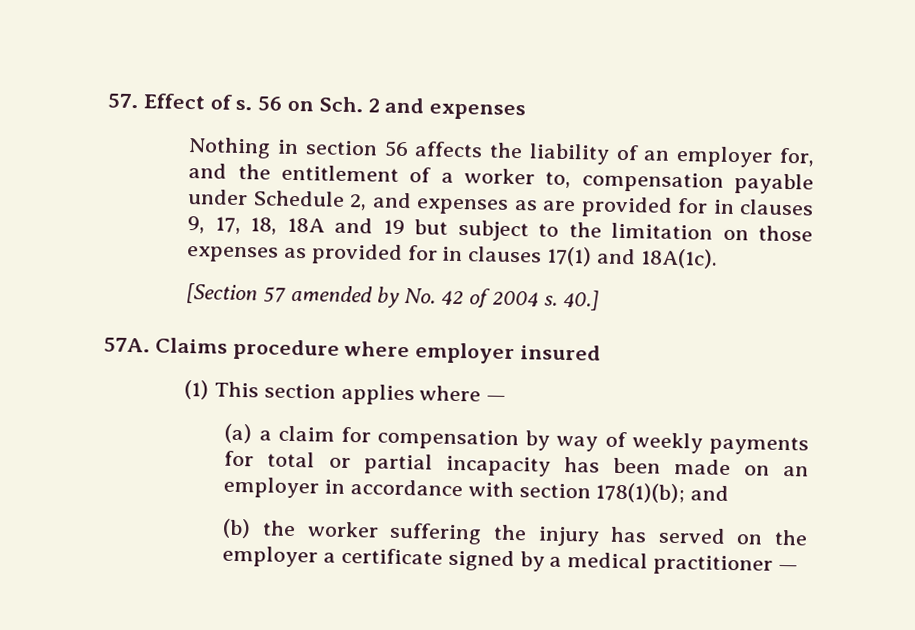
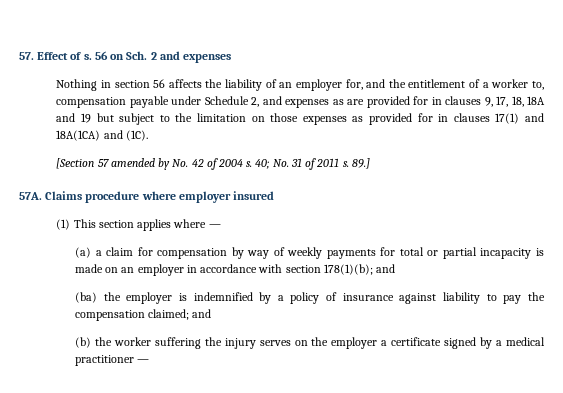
- Nothing in section 56 affects the liability of an employer for, and the entitlement of a worker to, compensation payable under Schedule 2, and expenses as are provided for in clauses 9, 17, 18, 18A and 19 but subject to the limitation on those expenses as provided for in clauses 17(1) and 18A(1c).
+ Nothing in section 56 affects the liability of an employer for, and the entitlement of a worker to, compensation payable under Schedule 2, and expenses as are provided for in clauses 9, 17, 18, 18A and 19 but subject to the limitation on those expenses as provided for in clauses 17(1) and 18A(1CA) and (1C).
- 40.]
+ 40; No. 31 of 2011 s. 89.]
- (a) a claim for compensation by way of weekly payments for total or partial incapacity has been made on an employer in accordance with section 178(1)(b); and
+ (a) a claim for compensation by way of weekly payments for total or partial incapacity is made on an employer in accordance with section 178(1)(b); and
+ (ba) the employer is indemnified by a policy of insurance against liability to pay the compensation claimed; and
- (b) the worker suffering the injury has served on the employer a certificate signed by a medical practitioner —
+ (b) the worker suffering the injury serves on the employer a certificate signed by a medical practitioner —

